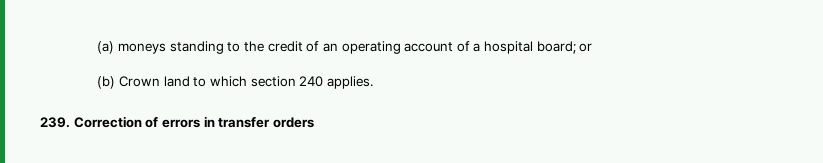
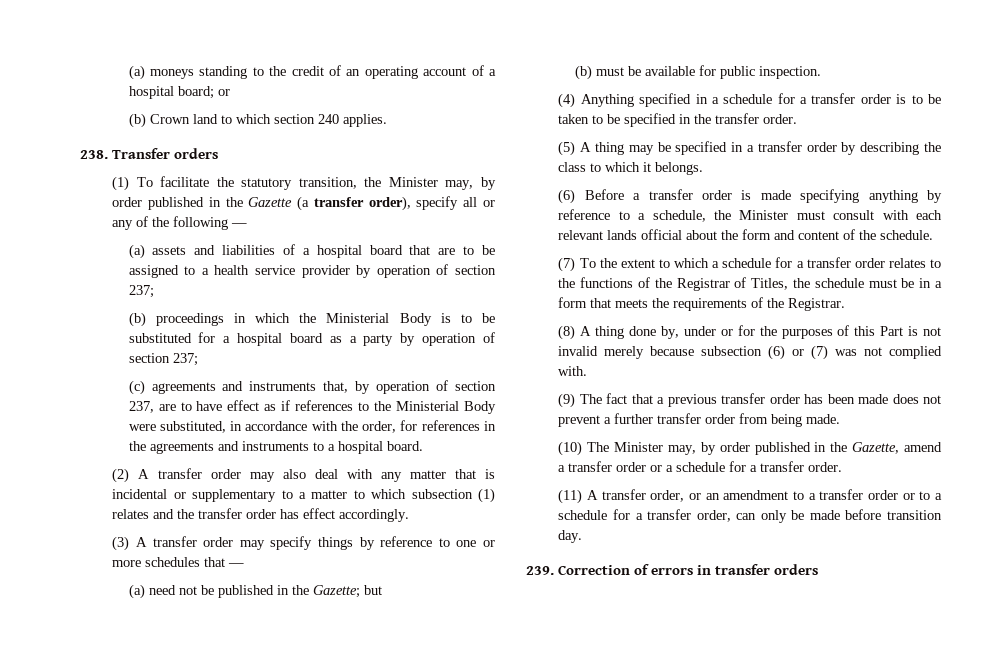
+ 238. Transfer orders
+ (1) To facilitate the statutory transition, the Minister may, by order published in the Gazette (a transfer order), specify all or any of the following —
+ (a) assets and liabilities of a hospital board that are to be assigned to a health service provider by operation of section 237;
+ (b) proceedings in which the Ministerial Body is to be substituted for a hospital board as a party by operation of section 237;
+ (c) agreements and instruments that, by operation of section 237, are to have effect as if references to the Ministerial Body were substituted, in accordance with the order, for references in the agreements and instruments to a hospital board.
+ (2) A transfer order may also deal with any matter that is incidental or supplementary to a matter to which subsection (1) relates and the transfer order has effect accordingly.
+ (3) A transfer order may specify things by reference to one or more schedules that —
+ (a) need not be published in the Gazette; but
+ (b) must be available for public inspection.
+ (4) Anything specified in a schedule for a transfer order is to be taken to be specified in the transfer order.
+ (5) A thing may be specified in a transfer order by describing the class to which it belongs.
+ (6) Before a transfer order is made specifying anything by reference to a schedule, the Minister must consult with each relevant lands official about the form and content of the schedule.
+ (7) To the extent to which a schedule for a transfer order relates to the functions of the Registrar of Titles, the schedule must be in a form that meets the requirements of the Registrar.
+ (8) A thing done by, under or for the purposes of this Part is not invalid merely because subsection (6) or (7) was not complied with.
+ (9) The fact that a previous transfer order has been made does not prevent a further transfer order from being made.
+ (10) The Minister may, by order published in the Gazette, amend a transfer order or a schedule for a transfer order.
+ (11) A transfer order, or an amendment to a transfer order or to a schedule for a transfer order, can only be made before transition day.

